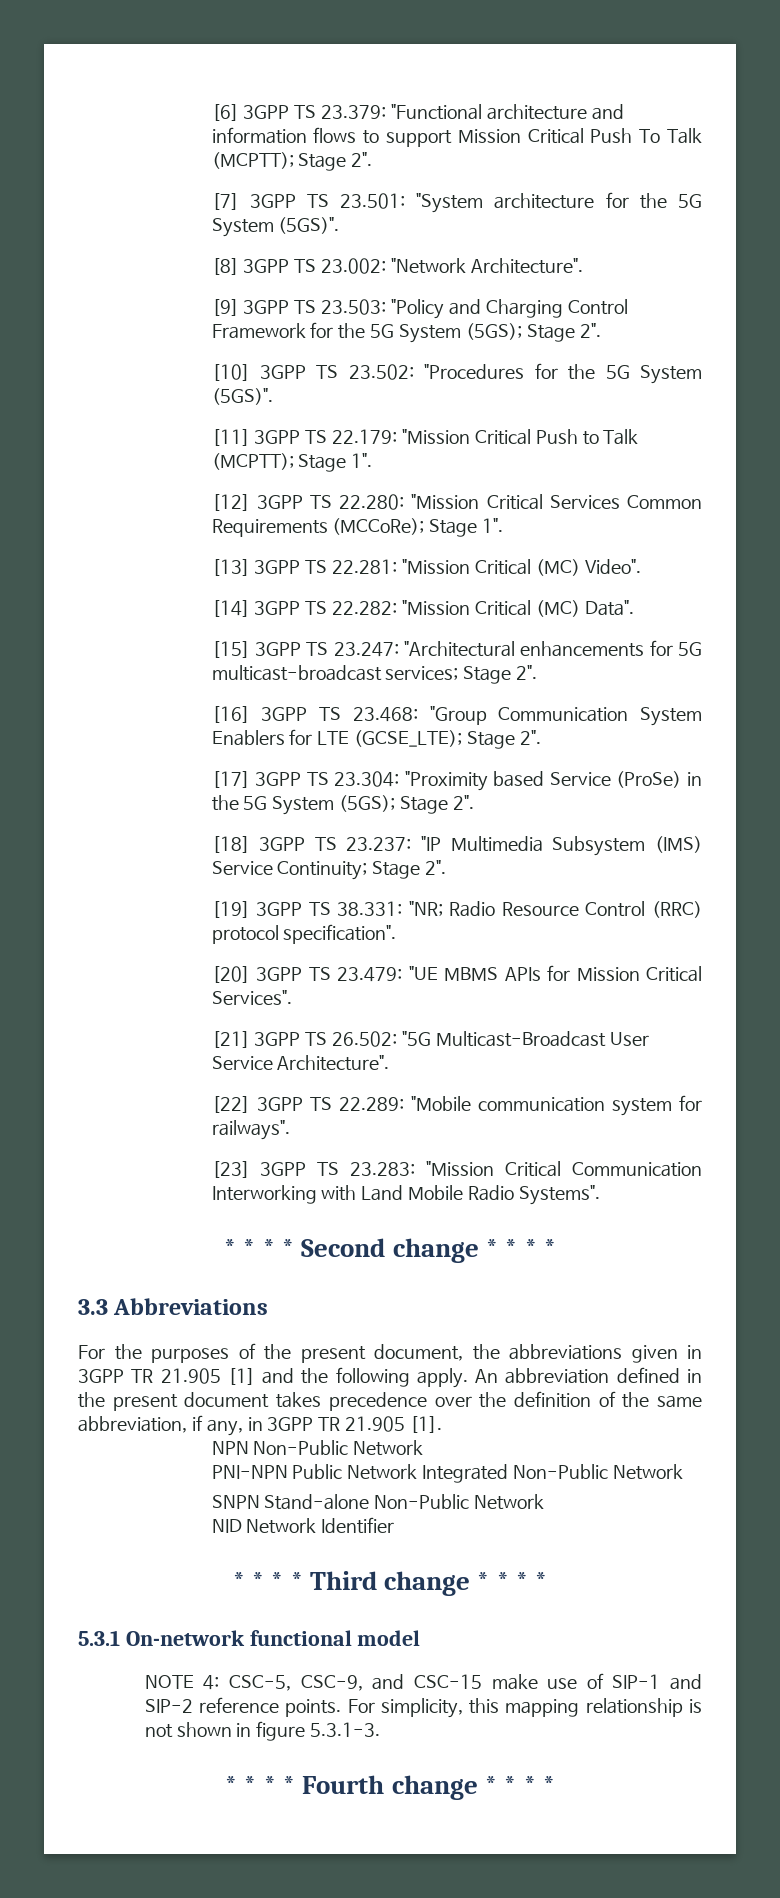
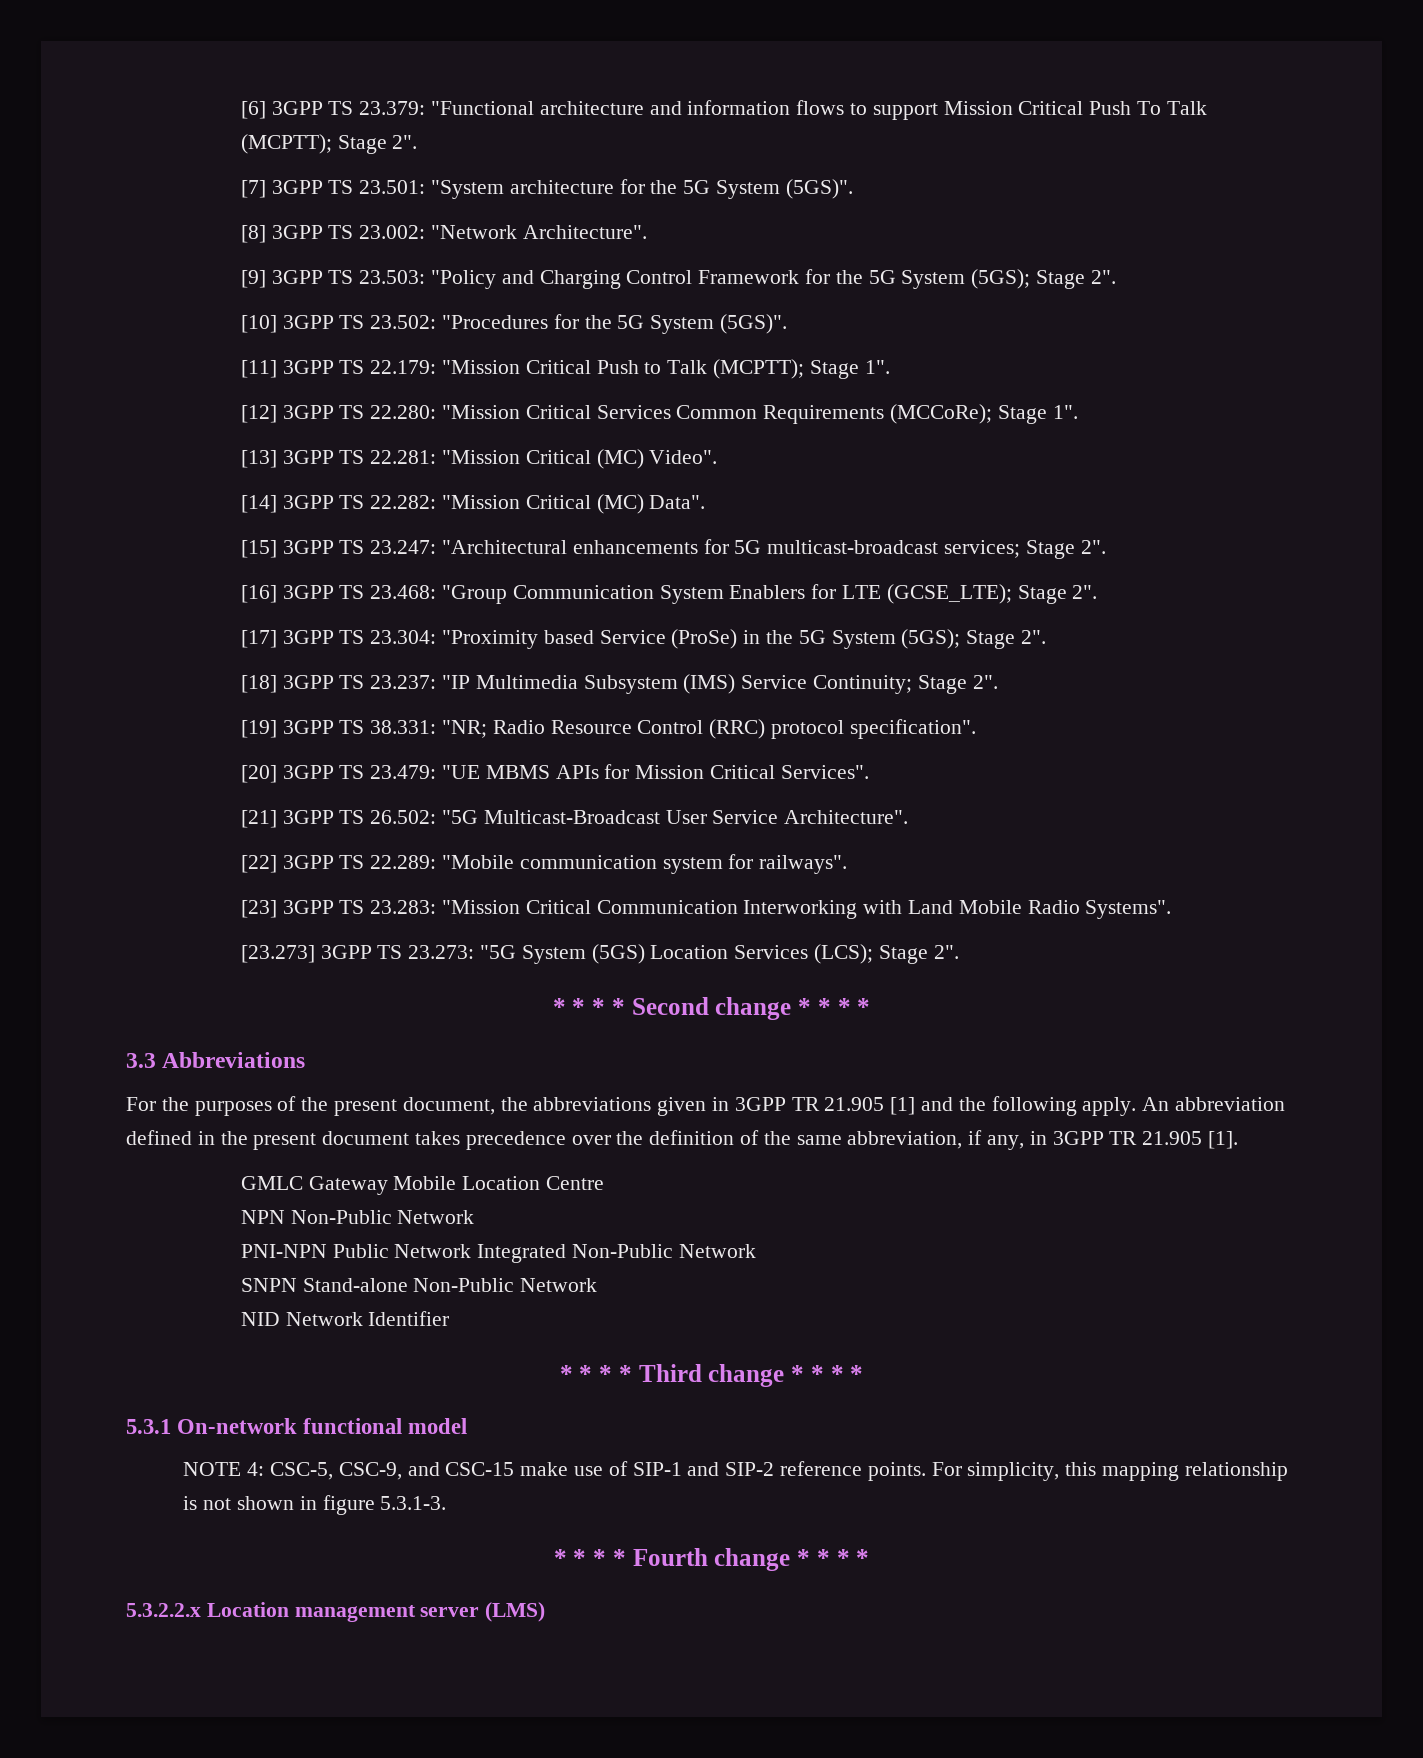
+ [23.273] 3GPP TS 23.273: "5G System (5GS) Location Services (LCS); Stage 2".
+ GMLC Gateway Mobile Location Centre
+ 5.3.2.2.x Location management server (LMS)

